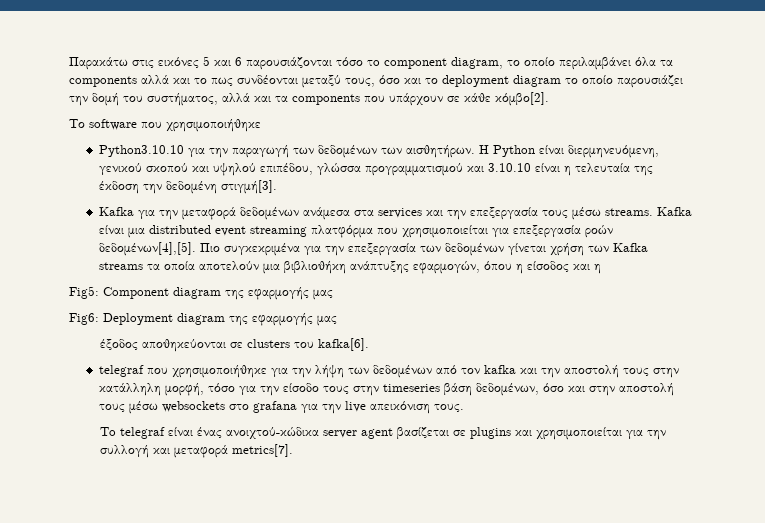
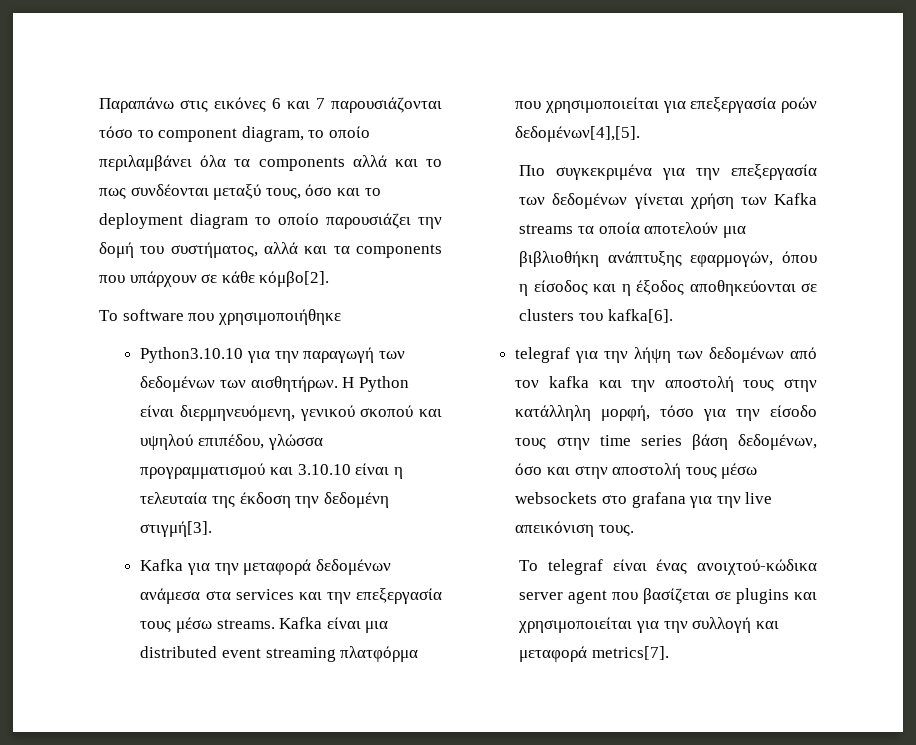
- Παρακάτω στις εικόνες 5 και 6 παρουσιάζονται τόσο τo component diagram, το οποίο περιλαμβάνει όλα τα components αλλά και το πως συνδέονται μεταξύ τους, όσο και το deployment diagram το οποίο παρουσιάζει την δομή του συστήματος, αλλά και τα components που υπάρχουν σε κάθε κόμβο[2].
+ Παραπάνω στις εικόνες 6 και 7 παρουσιάζονται τόσο τo component diagram, το οποίο περιλαμβάνει όλα τα components αλλά και το πως συνδέονται μεταξύ τους, όσο και το deployment diagram το οποίο παρουσιάζει την δομή του συστήματος, αλλά και τα components που υπάρχουν σε κάθε κόμβο[2].
- Kafka είναι μια distributed event streaming πλατφόρμα που χρησιμοποιείται για επεξεργασία ροών δεδομένων[4],[5]. Πιο συγκεκριμένα για την επεξεργασία των δεδομένων γίνεται χρήση των Kafka streams τα οποία αποτελούν μια βιβλιοθήκη ανάπτυξης εφαρμογών, όπου η είσοδος και η
- Fig5: Component diagram της εφαρμογής μας
- Fig6: Deployment diagram της εφαρμογής μας
- έξοδος αποθηκεύονται σε clusters του kafka[6].
+ Kafka είναι μια distributed event streaming πλατφόρμα που χρησιμοποιείται για επεξεργασία ροών δεδομένων[4],[5].
+ Πιο συγκεκριμένα για την επεξεργασία των δεδομένων γίνεται χρήση των Kafka streams τα οποία αποτελούν μια βιβλιοθήκη ανάπτυξης εφαρμογών, όπου η είσοδος και η έξοδος αποθηκεύονται σε clusters του kafka[6].
- telegraf που χρησιμοποιήθηκε για την λήψη των δεδομένων από τον kafka και την αποστολή τους στην κατάλληλη μορφή, τόσο για την είσοδο τους στην timeseries βάση δεδομένων, όσο και στην αποστολή τους μέσω websockets στο grafana για την live απεικόνιση τους.
+ telegraf για την λήψη των δεδομένων από τον kafka και την αποστολή τους στην κατάλληλη μορφή, τόσο για την είσοδο τους στην time series βάση δεδομένων, όσο και στην αποστολή τους μέσω websockets στο grafana για την live απεικόνιση τους.
- To telegraf είναι ένας ανοιχτού-κώδικα server agent βασίζεται σε plugins και χρησιμοποιείται για την συλλογή και μεταφορά metrics[7].
+ To telegraf είναι ένας ανοιχτού-κώδικα server agent που βασίζεται σε plugins και χρησιμοποιείται για την συλλογή και μεταφορά metrics[7].

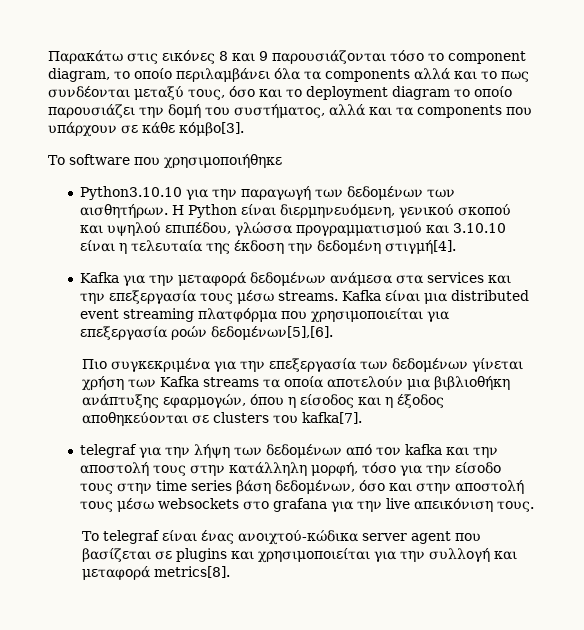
- Παραπάνω στις εικόνες 6 και 7 παρουσιάζονται τόσο τo component diagram, το οποίο περιλαμβάνει όλα τα components αλλά και το πως συνδέονται μεταξύ τους, όσο και το deployment diagram το οποίο παρουσιάζει την δομή του συστήματος, αλλά και τα components που υπάρχουν σε κάθε κόμβο[2].
+ Παρακάτω στις εικόνες 8 και 9 παρουσιάζονται τόσο τo component diagram, το οποίο περιλαμβάνει όλα τα components αλλά και το πως συνδέονται μεταξύ τους, όσο και το deployment diagram το οποίο παρουσιάζει την δομή του συστήματος, αλλά και τα components που υπάρχουν σε κάθε κόμβο[3].
- Η Python είναι διερμηνευόμενη, γενικού σκοπού και υψηλού επιπέδου, γλώσσα προγραμματισμού και 3.10.10 είναι η τελευταία της έκδοση την δεδομένη στιγμή[3].
+ Η Python είναι διερμηνευόμενη, γενικού σκοπού και υψηλού επιπέδου, γλώσσα προγραμματισμού και 3.10.10 είναι η τελευταία της έκδοση την δεδομένη στιγμή[4].
- Kafka είναι μια distributed event streaming πλατφόρμα που χρησιμοποιείται για επεξεργασία ροών δεδομένων[4],[5].
+ Kafka είναι μια distributed event streaming πλατφόρμα που χρησιμοποιείται για επεξεργασία ροών δεδομένων[5],[6].
- Πιο συγκεκριμένα για την επεξεργασία των δεδομένων γίνεται χρήση των Kafka streams τα οποία αποτελούν μια βιβλιοθήκη ανάπτυξης εφαρμογών, όπου η είσοδος και η έξοδος αποθηκεύονται σε clusters του kafka[6].
+ Πιο συγκεκριμένα για την επεξεργασία των δεδομένων γίνεται χρήση των Kafka streams τα οποία αποτελούν μια βιβλιοθήκη ανάπτυξης εφαρμογών, όπου η είσοδος και η έξοδος αποθηκεύονται σε clusters του kafka[7].
- To telegraf είναι ένας ανοιχτού-κώδικα server agent που βασίζεται σε plugins και χρησιμοποιείται για την συλλογή και μεταφορά metrics[7].
+ To telegraf είναι ένας ανοιχτού-κώδικα server agent που βασίζεται σε plugins και χρησιμοποιείται για την συλλογή και μεταφορά metrics[8].

